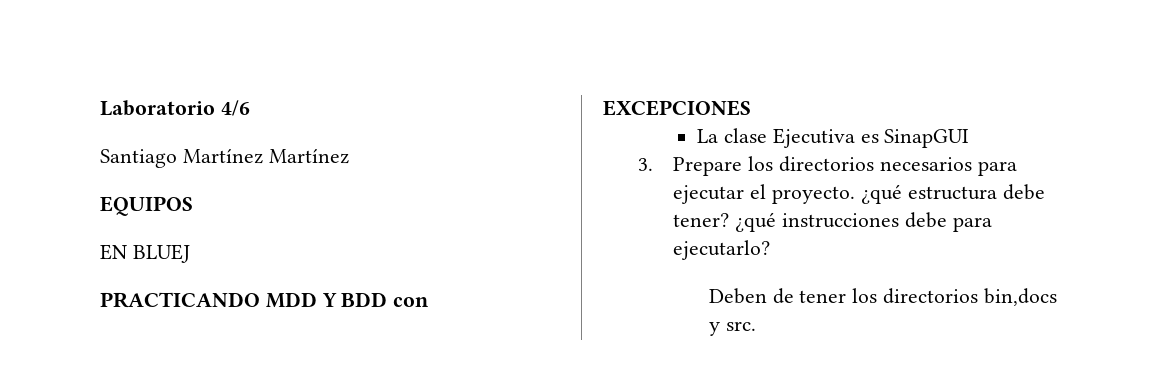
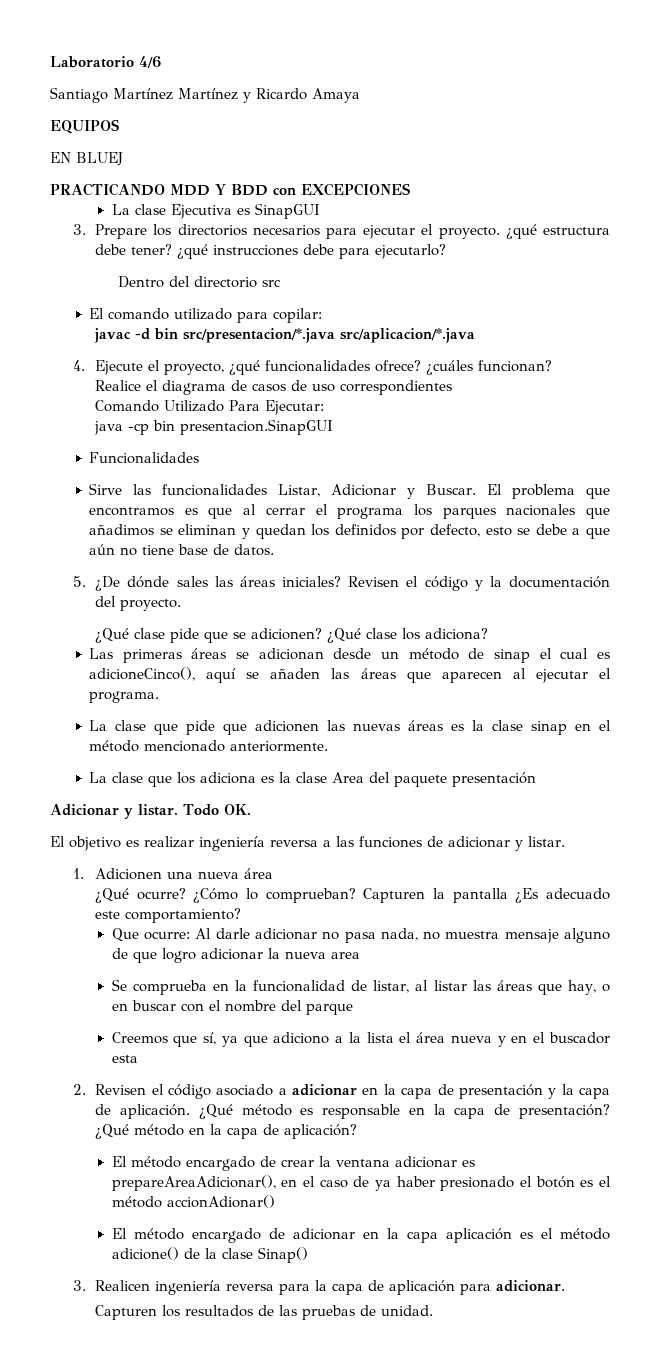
- Santiago Martínez Martínez
+ Santiago Martínez Martínez y Ricardo Amaya
- Deben de tener los directorios bin,docs y src.
+ Dentro del directorio src
+ El comando utilizado para copilar:
+ javac -d bin src/presentacion/*.java src/aplicacion/*.java
+ 4. Ejecute el proyecto, ¿qué funcionalidades ofrece? ¿cuáles funcionan?
+ Realice el diagrama de casos de uso correspondientes
+ Comando Utilizado Para Ejecutar:
+ java -cp bin presentacion.SinapGUI
+ Funcionalidades
+ Sirve las funcionalidades Listar, Adicionar y Buscar. El problema que encontramos es que al cerrar el programa los parques nacionales que añadimos se eliminan y quedan los definidos por defecto, esto se debe a que aún no tiene base de datos.
+ 5. ¿De dónde sales las áreas iniciales? Revisen el código y la documentación del proyecto.
+ ¿Qué clase pide que se adicionen? ¿Qué clase los adiciona?
+ Las primeras áreas se adicionan desde un método de sinap el cual es adicioneCinco(), aquí se añaden las áreas que aparecen al ejecutar el programa.
+ La clase que pide que adicionen las nuevas áreas es la clase sinap en el método mencionado anteriormente.
+ La clase que los adiciona es la clase Area del paquete presentación
+ Adicionar y listar. Todo OK.
+ El objetivo es realizar ingeniería reversa a las funciones de adicionar y listar.
+ 1. Adicionen una nueva área
+ ¿Qué ocurre? ¿Cómo lo comprueban? Capturen la pantalla ¿Es adecuado este comportamiento?
+ Que ocurre: Al darle adicionar no pasa nada, no muestra mensaje alguno de que logro adicionar la nueva area
+ Se comprueba en la funcionalidad de listar, al listar las áreas que hay, o en buscar con el nombre del parque
+ Creemos que sí, ya que adiciono a la lista el área nueva y en el buscador esta
+ 2. Revisen el código asociado a adicionar en la capa de presentación y la capa de aplicación. ¿Qué método es responsable en la capa de presentación? ¿Qué método en la capa de aplicación?
+ El método encargado de crear la ventana adicionar es prepareAreaAdicionar(), en el caso de ya haber presionado el botón es el método accionAdionar()
+ El método encargado de adicionar en la capa aplicación es el método adicione() de la clase Sinap()
+ 3. Realicen ingeniería reversa para la capa de aplicación para adicionar.
+ Capturen los resultados de las pruebas de unidad.

